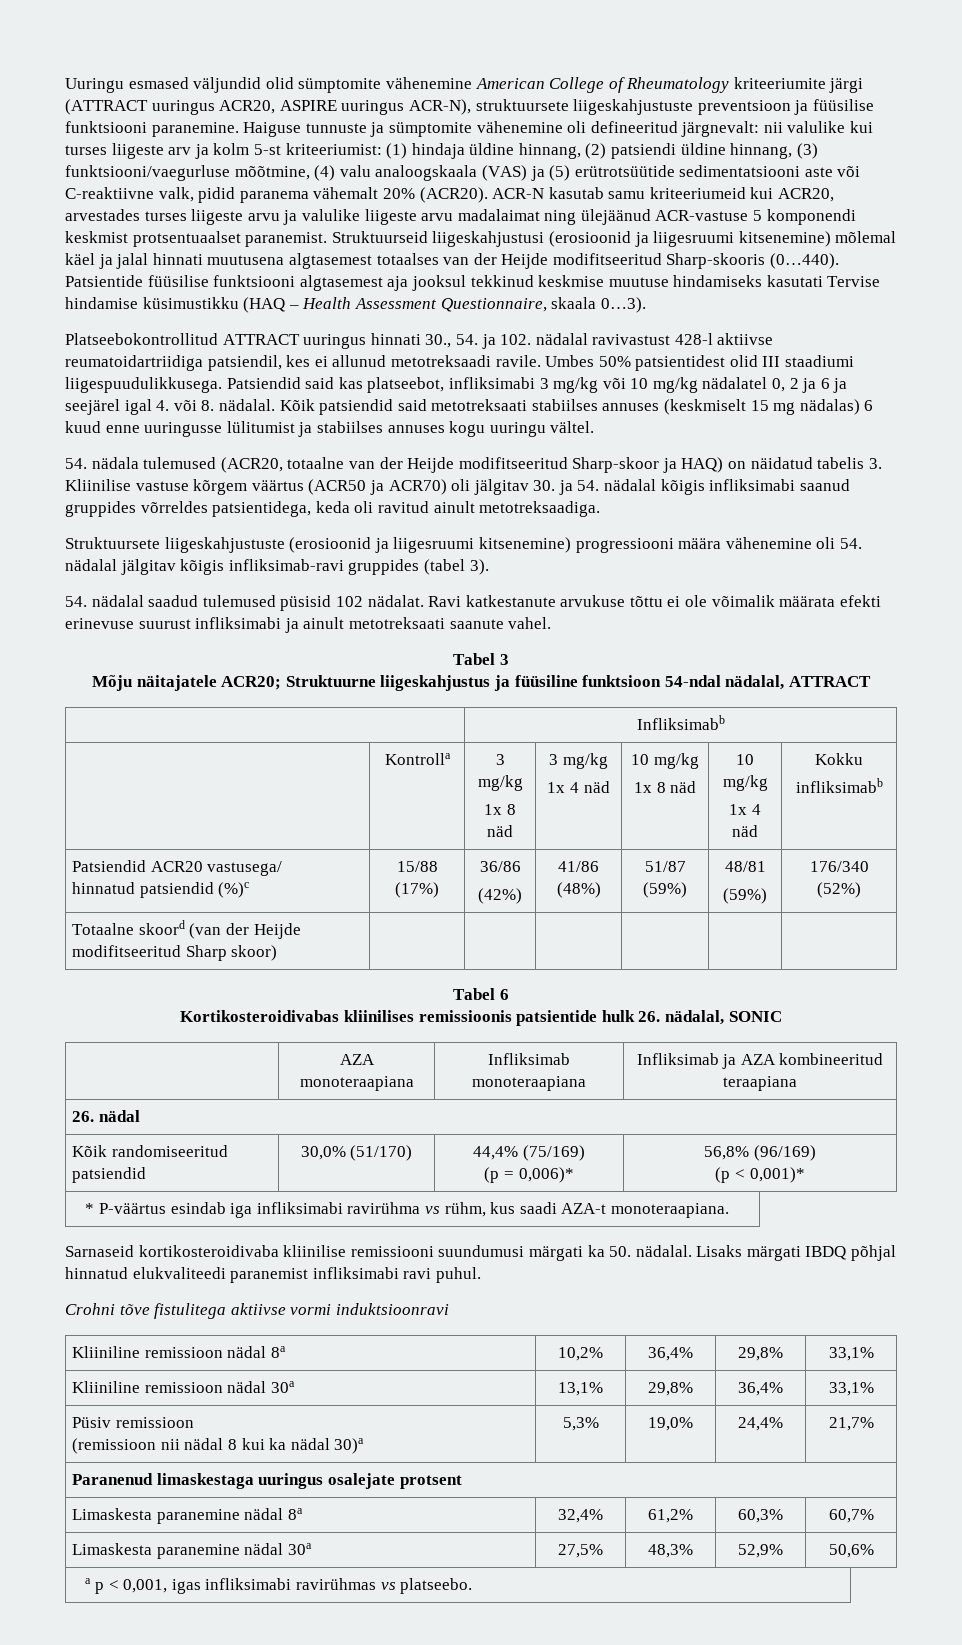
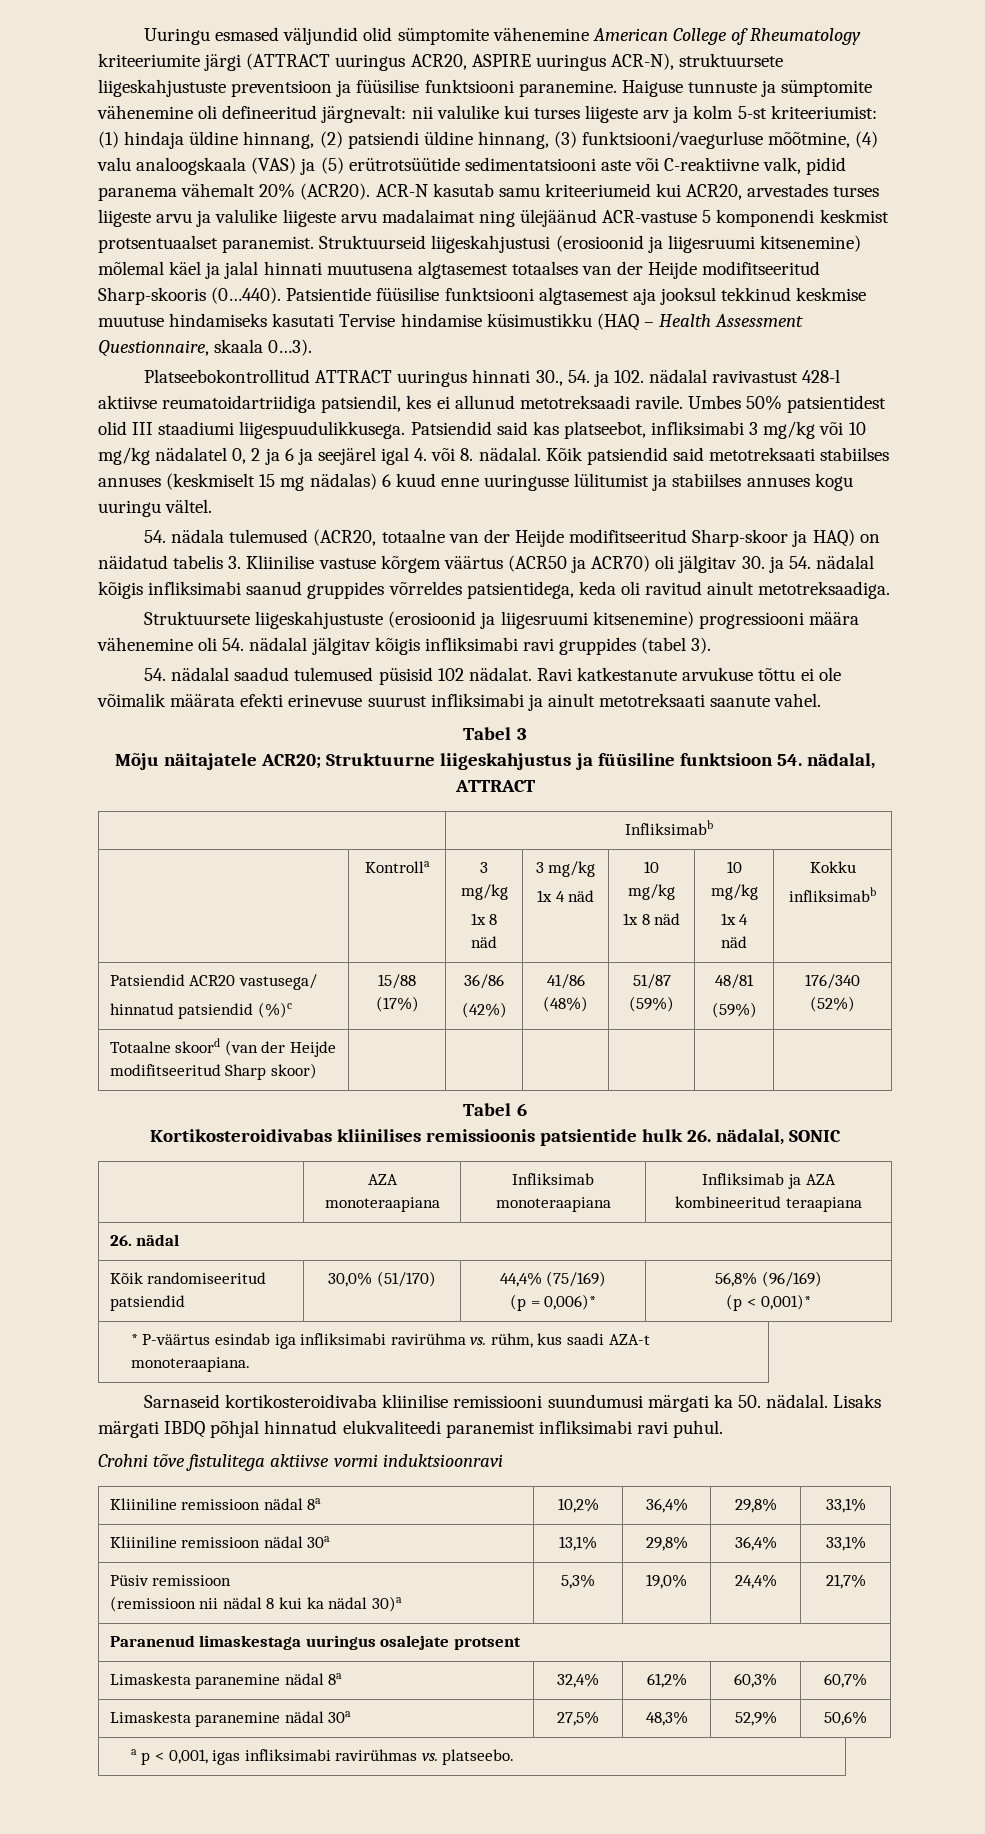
- Struktuursete liigeskahjustuste (erosioonid ja liigesruumi kitsenemine) progressiooni määra vähenemine oli 54. nädalal jälgitav kõigis infliksimab-ravi gruppides (tabel 3).
+ Struktuursete liigeskahjustuste (erosioonid ja liigesruumi kitsenemine) progressiooni määra vähenemine oli 54. nädalal jälgitav kõigis infliksimabi ravi gruppides (tabel 3).
- Mõju näitajatele ACR20; Struktuurne liigeskahjustus ja füüsiline funktsioon 54-ndal nädalal, ATTRACT
+ Mõju näitajatele ACR20; Struktuurne liigeskahjustus ja füüsiline funktsioon 54. nädalal, ATTRACT
- * P-väärtus esindab iga infliksimabi ravirühma vs rühm, kus saadi AZA-t monoteraapiana.
+ * P-väärtus esindab iga infliksimabi ravirühma vs. rühm, kus saadi AZA-t monoteraapiana.
- a p < 0,001, igas infliksimabi ravirühmas vs platseebo.
+ a p < 0,001, igas infliksimabi ravirühmas vs. platseebo.

